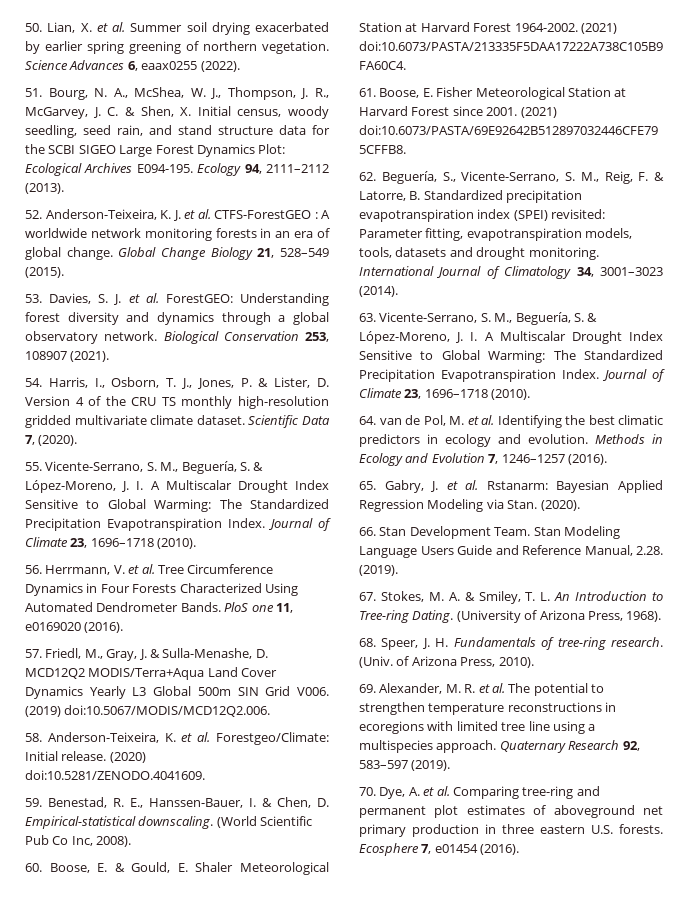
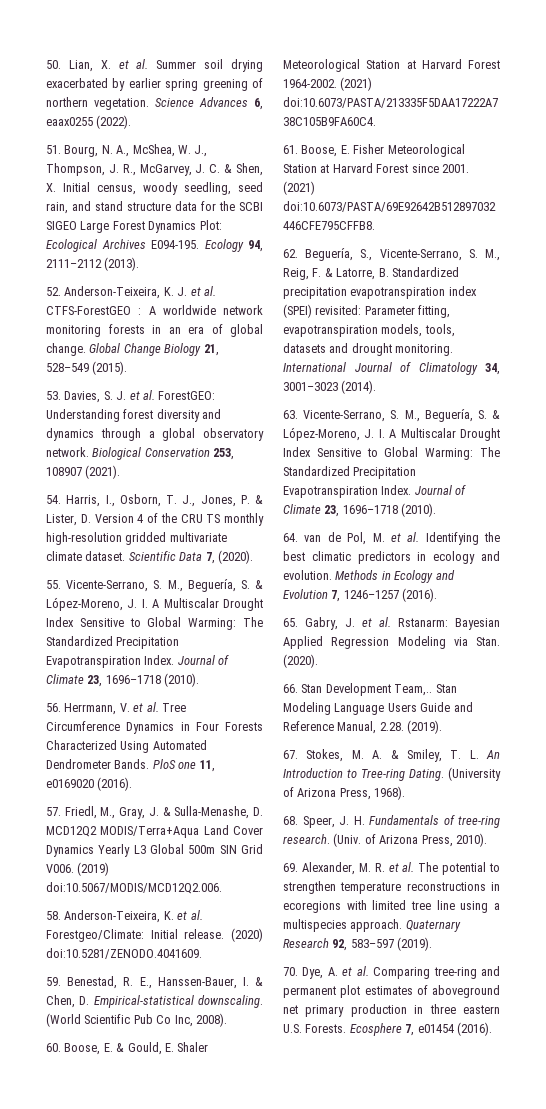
- 66. Stan Development Team.
+ 66. Stan Development Team,..
- 70. Dye, A. et al. Comparing tree-ring and permanent plot estimates of aboveground net primary production in three eastern U.S. forests.
+ 70. Dye, A. et al. Comparing tree-ring and permanent plot estimates of aboveground net primary production in three eastern U.S. Forests.

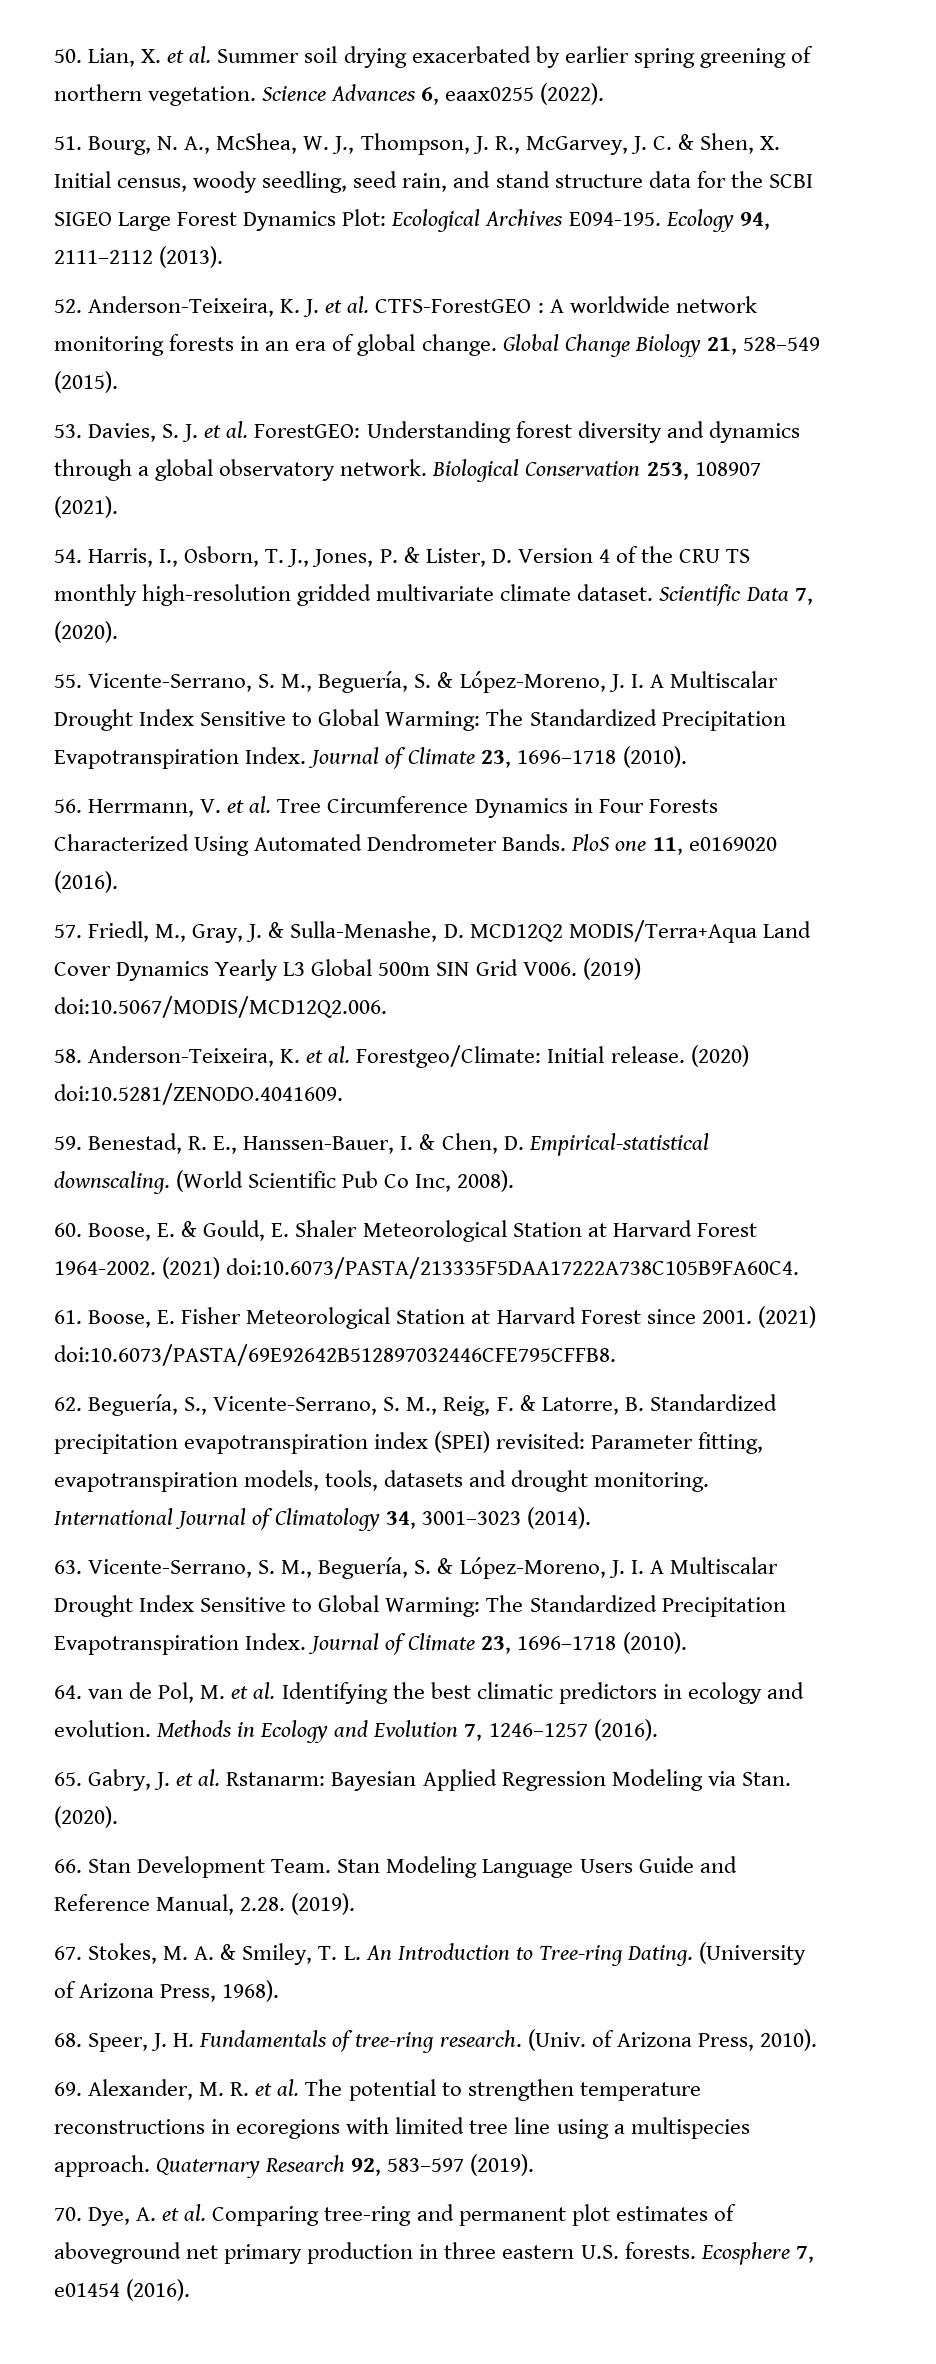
- 66. Stan Development Team,..
+ 66. Stan Development Team.
- 70. Dye, A. et al. Comparing tree-ring and permanent plot estimates of aboveground net primary production in three eastern U.S. Forests.
+ 70. Dye, A. et al. Comparing tree-ring and permanent plot estimates of aboveground net primary production in three eastern U.S. forests.

